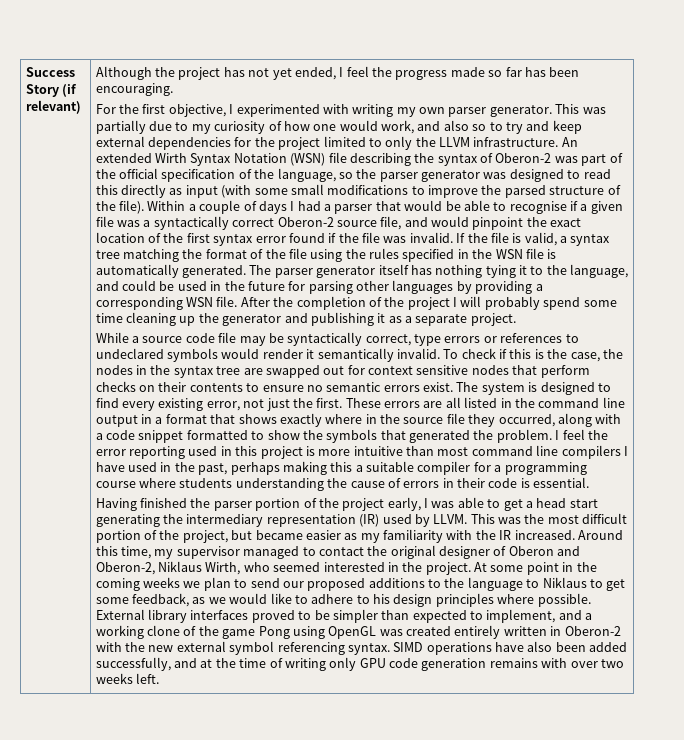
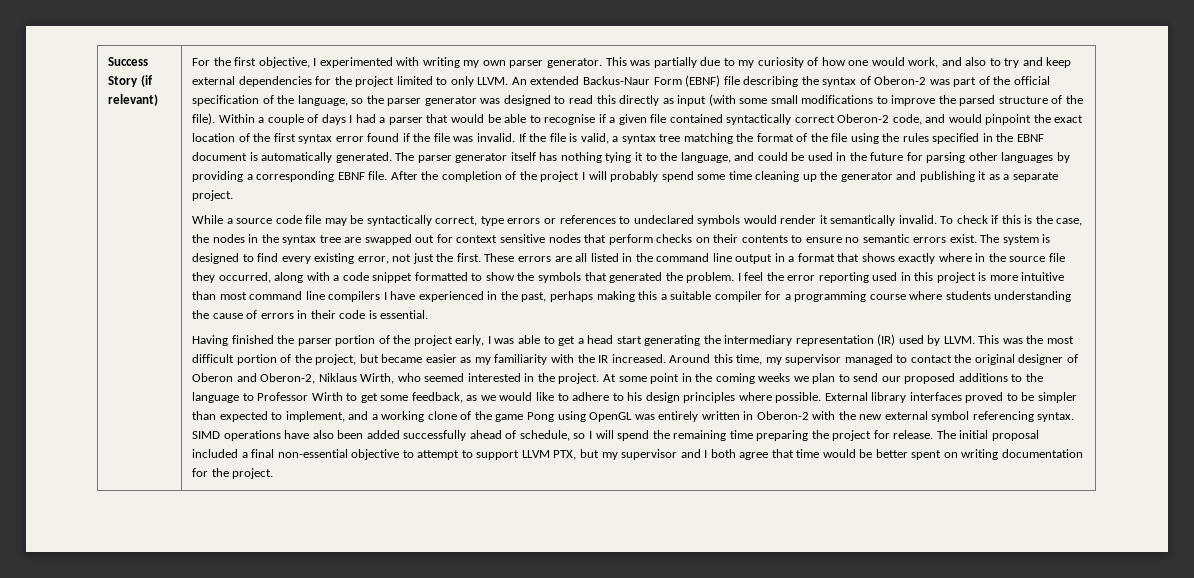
- Although the project has not yet ended, I feel the progress made so far has been encouraging.
- This was partially due to my curiosity of how one would work, and also so to try and keep external dependencies for the project limited to only the LLVM infrastructure. An extended Wirth Syntax Notation (WSN) file describing the syntax of Oberon-2 was part of the official specification of the language, so the parser generator was designed to read this directly as input (with some small modifications to improve the parsed structure of the file).
+ This was partially due to my curiosity of how one would work, and also to try and keep external dependencies for the project limited to only LLVM. An extended Backus-Naur Form (EBNF) file describing the syntax of Oberon-2 was part of the official specification of the language, so the parser generator was designed to read this directly as input (with some small modifications to improve the parsed structure of the file).
- Within a couple of days I had a parser that would be able to recognise if a given file was a syntactically correct Oberon-2 source file, and would pinpoint the exact location of the first syntax error found if the file was invalid.
+ Within a couple of days I had a parser that would be able to recognise if a given file contained syntactically correct Oberon-2 code, and would pinpoint the exact location of the first syntax error found if the file was invalid.
- If the file is valid, a syntax tree matching the format of the file using the rules specified in the WSN file is automatically generated.
+ If the file is valid, a syntax tree matching the format of the file using the rules specified in the EBNF document is automatically generated.
- The parser generator itself has nothing tying it to the language, and could be used in the future for parsing other languages by providing a corresponding WSN file.
+ The parser generator itself has nothing tying it to the language, and could be used in the future for parsing other languages by providing a corresponding EBNF file.
- I feel the error reporting used in this project is more intuitive than most command line compilers I have used in the past, perhaps making this a suitable compiler for a programming course where students understanding the cause of errors in their code is essential.
+ I feel the error reporting used in this project is more intuitive than most command line compilers I have experienced in the past, perhaps making this a suitable compiler for a programming course where students understanding the cause of errors in their code is essential.
- At some point in the coming weeks we plan to send our proposed additions to the language to Niklaus to get some feedback, as we would like to adhere to his design principles where possible.
+ At some point in the coming weeks we plan to send our proposed additions to the language to Professor Wirth to get some feedback, as we would like to adhere to his design principles where possible.
- External library interfaces proved to be simpler than expected to implement, and a working clone of the game Pong using OpenGL was created entirely written in Oberon-2 with the new external symbol referencing syntax.
+ External library interfaces proved to be simpler than expected to implement, and a working clone of the game Pong using OpenGL was entirely written in Oberon-2 with the new external symbol referencing syntax.
- SIMD operations have also been added successfully, and at the time of writing only GPU code generation remains with over two weeks left.
+ SIMD operations have also been added successfully ahead of schedule, so I will spend the remaining time preparing the project for release. The initial proposal included a final non-essential objective to attempt to support LLVM PTX, but my supervisor and I both agree that time would be better spent on writing documentation for the project.

